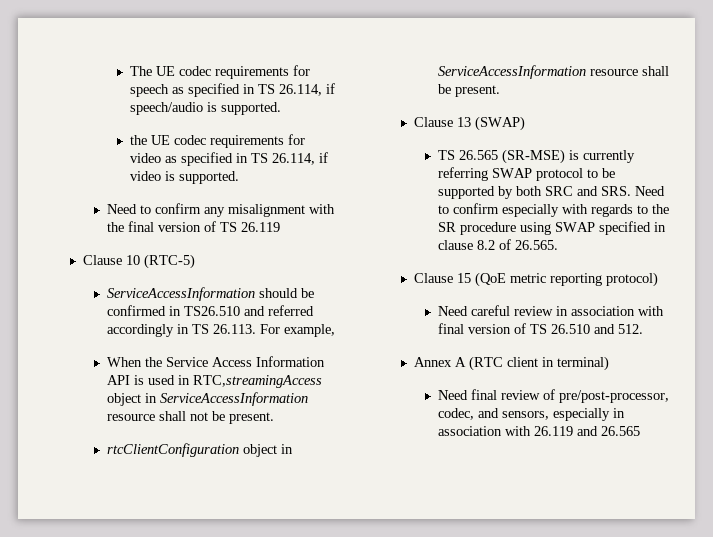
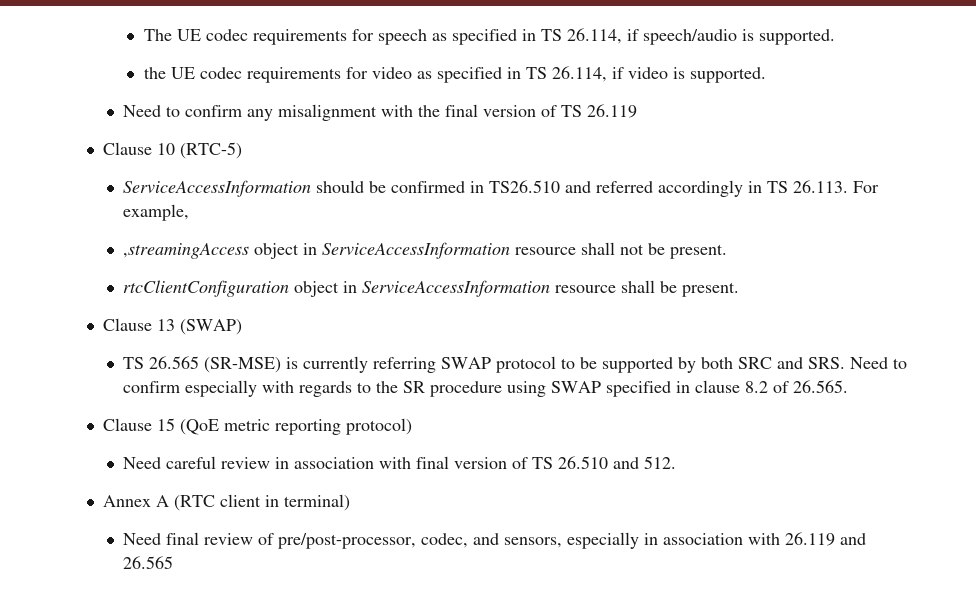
- When the Service Access Information API is used in RTC,streamingAccess object in ServiceAccessInformation resource shall not be present.
+ ,streamingAccess object in ServiceAccessInformation resource shall not be present.

